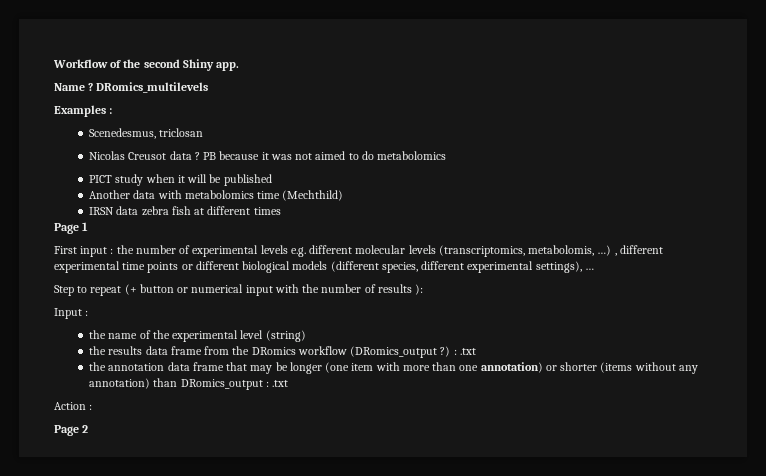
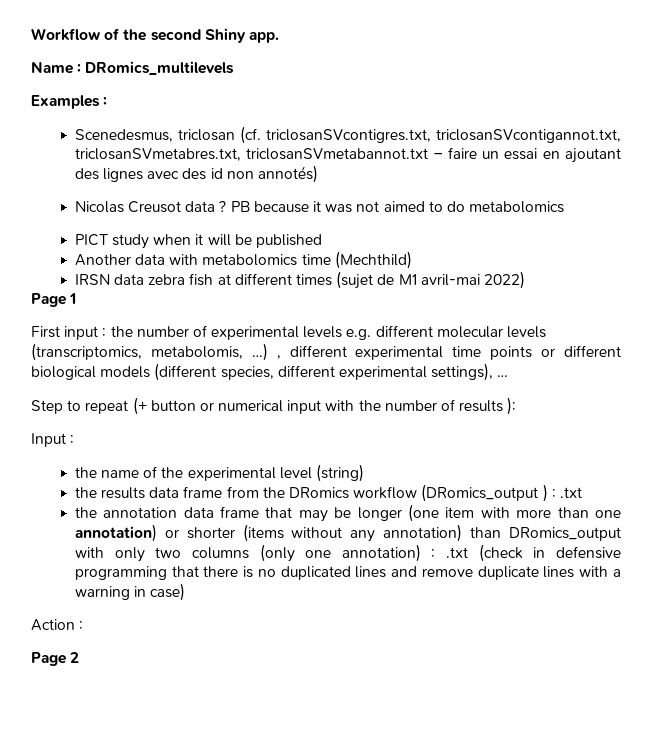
- Name ? DRomics_multilevels
+ Name : DRomics_multilevels
- Scenedesmus, triclosan
+ Scenedesmus, triclosan (cf. triclosanSVcontigres.txt, triclosanSVcontigannot.txt, triclosanSVmetabres.txt, triclosanSVmetabannot.txt – faire un essai en ajoutant des lignes avec des id non annotés)
- IRSN data zebra fish at different times
+ IRSN data zebra fish at different times (sujet de M1 avril-mai 2022)
- the results data frame from the DRomics workflow (DRomics_output ?) : .txt
+ the results data frame from the DRomics workflow (DRomics_output ) : .txt
- the annotation data frame that may be longer (one item with more than one annotation) or shorter (items without any annotation) than DRomics_output : .txt
+ the annotation data frame that may be longer (one item with more than one annotation) or shorter (items without any annotation) than DRomics_output with only two columns (only one annotation) : .txt (check in defensive programming that there is no duplicated lines and remove duplicate lines with a warning in case)

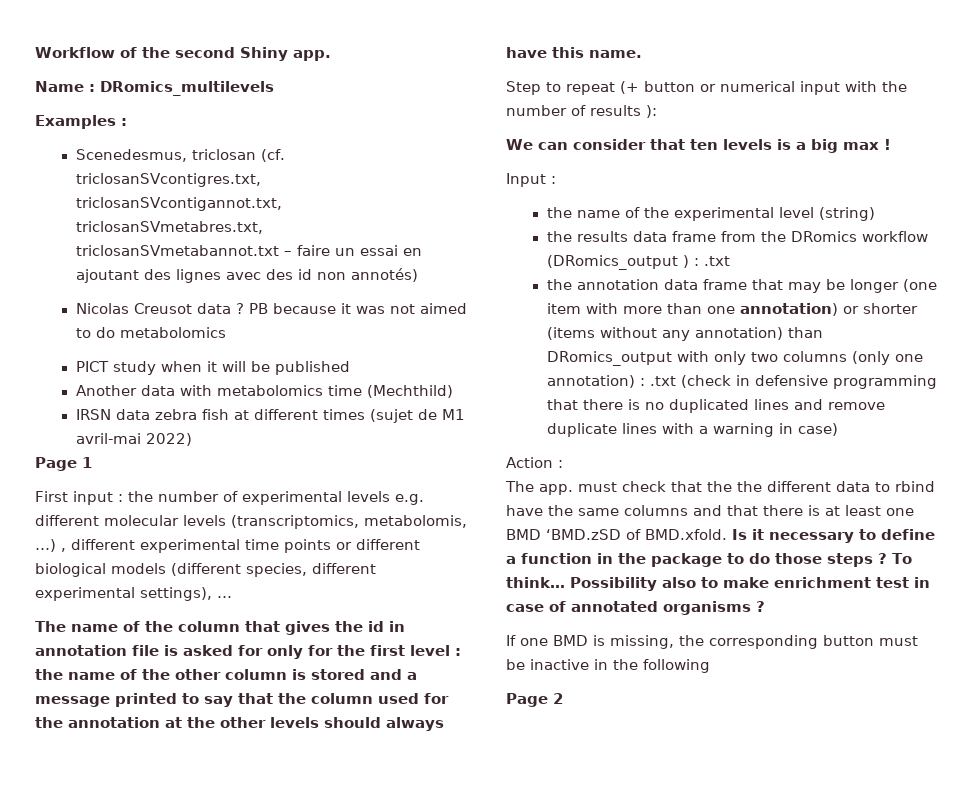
+ The name of the column that gives the id in annotation file is asked for only for the first level : the name of the other column is stored and a message printed to say that the column used for the annotation at the other levels should always have this name.
+ We can consider that ten levels is a big max !
+ The app. must check that the the different data to rbind have the same columns and that there is at least one BMD ‘BMD.zSD of BMD.xfold. Is it necessary to define a function in the package to do those steps ? To think… Possibility also to make enrichment test in case of annotated organisms ?
+ If one BMD is missing, the corresponding button must be inactive in the following

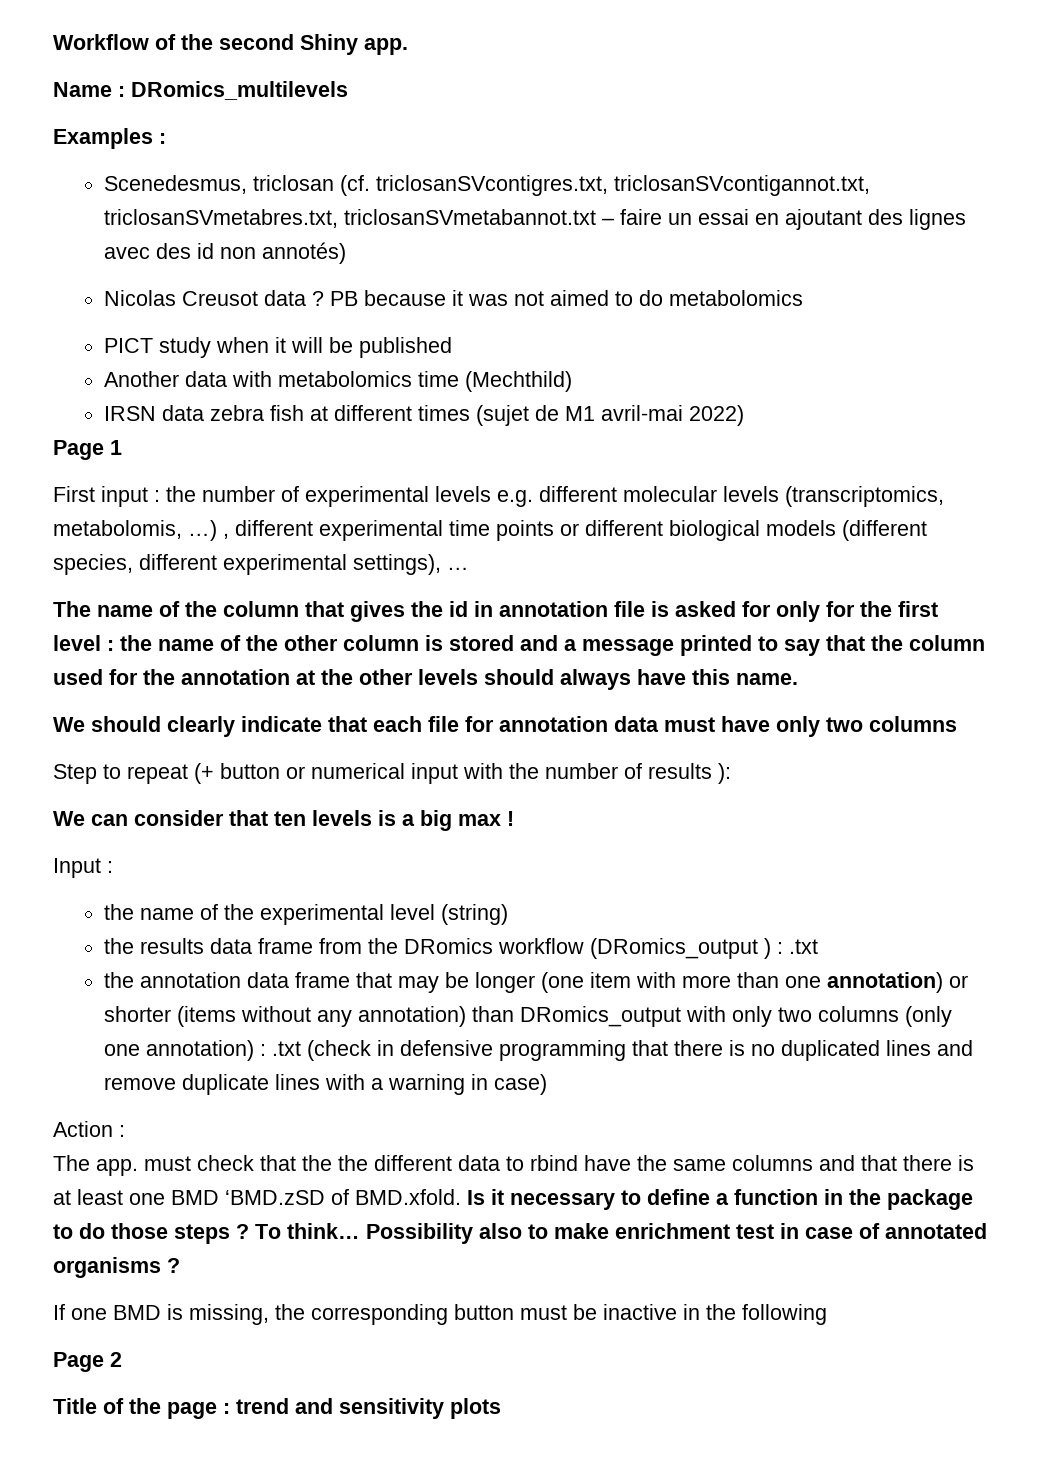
+ We should clearly indicate that each file for annotation data must have only two columns
+ Title of the page : trend and sensitivity plots

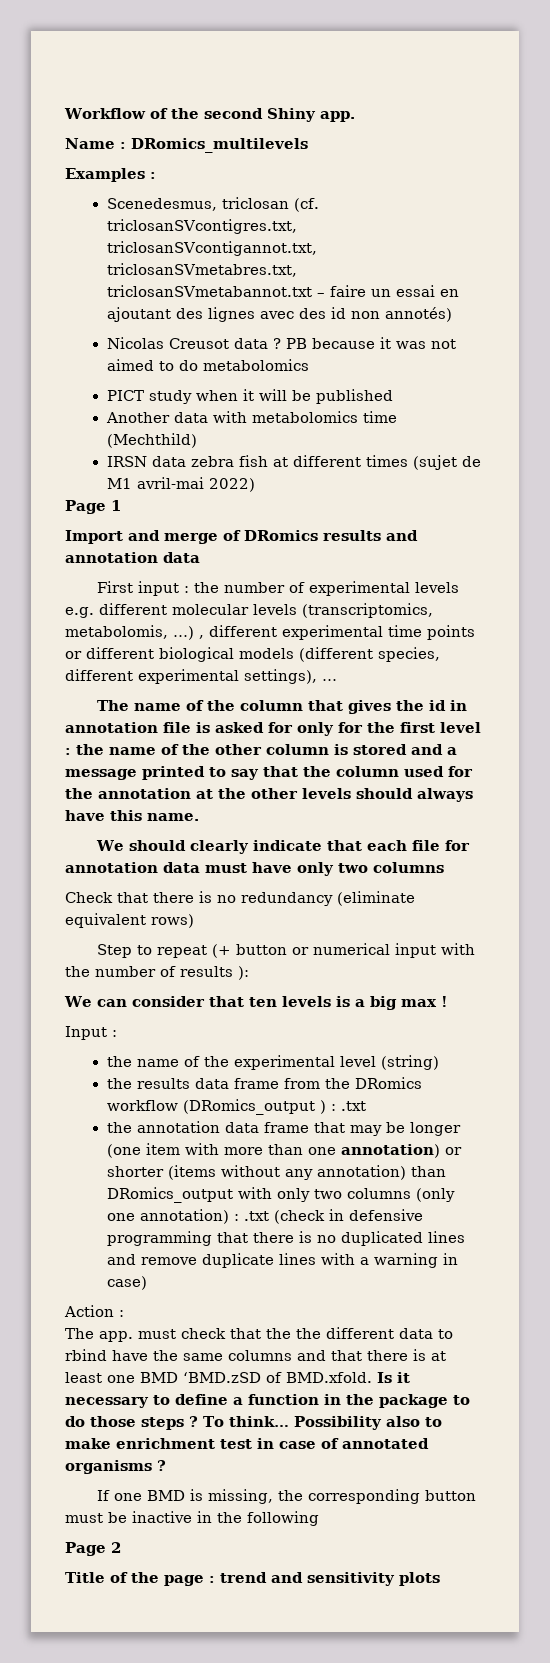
+ Import and merge of DRomics results and annotation data
+ Check that there is no redundancy (eliminate equivalent rows)

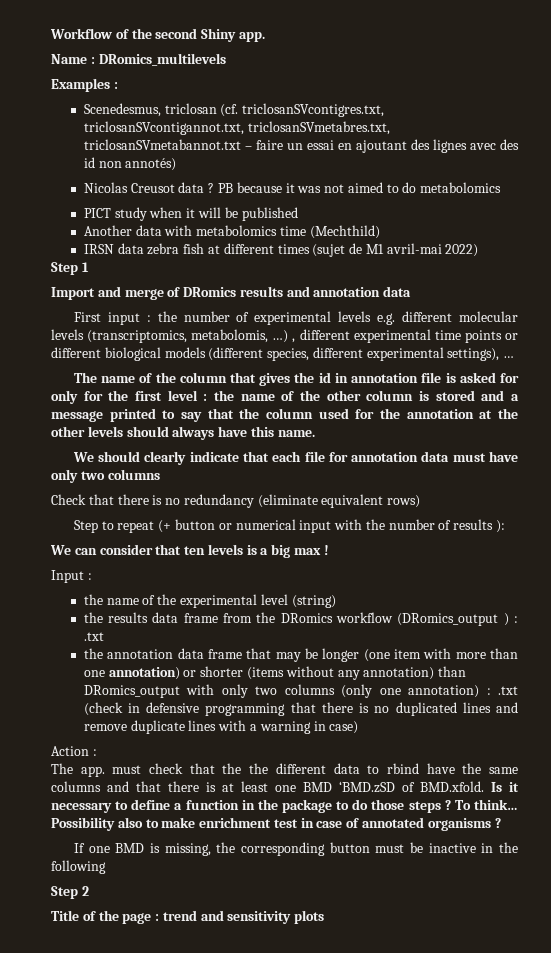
- Page 1
+ Step 1
- Page 2
+ Step 2

